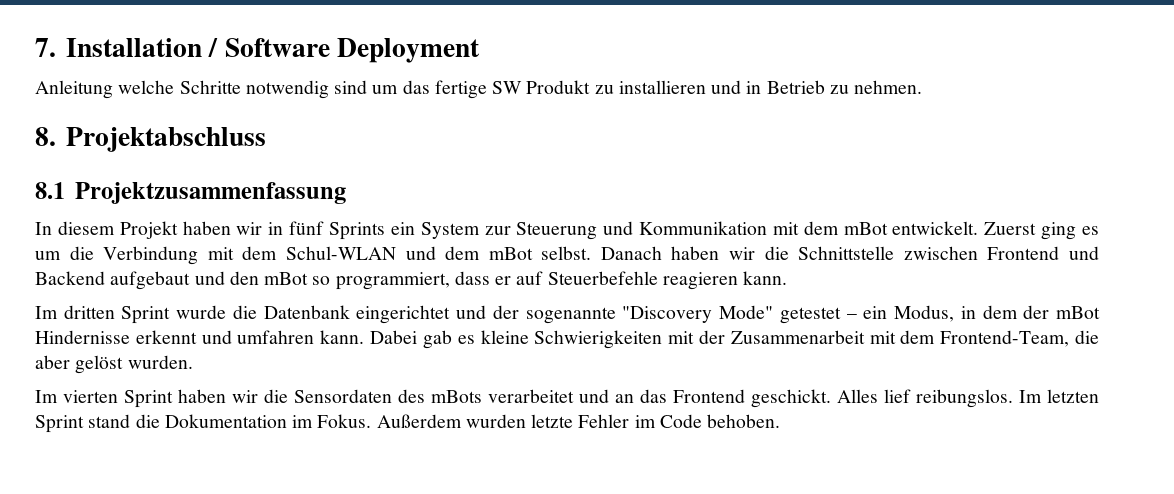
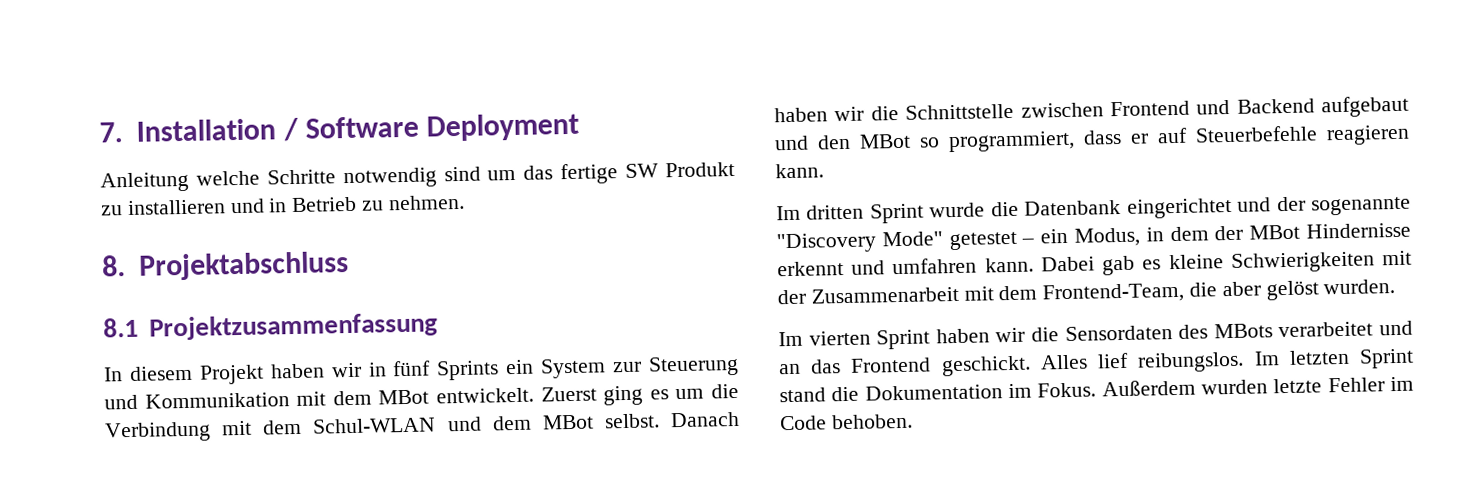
- In diesem Projekt haben wir in fünf Sprints ein System zur Steuerung und Kommunikation mit dem mBot entwickelt.
+ In diesem Projekt haben wir in fünf Sprints ein System zur Steuerung und Kommunikation mit dem MBot entwickelt.
- Zuerst ging es um die Verbindung mit dem Schul-WLAN und dem mBot selbst.
+ Zuerst ging es um die Verbindung mit dem Schul-WLAN und dem MBot selbst.
- Danach haben wir die Schnittstelle zwischen Frontend und Backend aufgebaut und den mBot so programmiert, dass er auf Steuerbefehle reagieren kann.
+ Danach haben wir die Schnittstelle zwischen Frontend und Backend aufgebaut und den MBot so programmiert, dass er auf Steuerbefehle reagieren kann.
- Im dritten Sprint wurde die Datenbank eingerichtet und der sogenannte "Discovery Mode" getestet – ein Modus, in dem der mBot Hindernisse erkennt und umfahren kann.
+ Im dritten Sprint wurde die Datenbank eingerichtet und der sogenannte "Discovery Mode" getestet – ein Modus, in dem der MBot Hindernisse erkennt und umfahren kann.
- Im vierten Sprint haben wir die Sensordaten des mBots verarbeitet und an das Frontend geschickt.
+ Im vierten Sprint haben wir die Sensordaten des MBots verarbeitet und an das Frontend geschickt.

